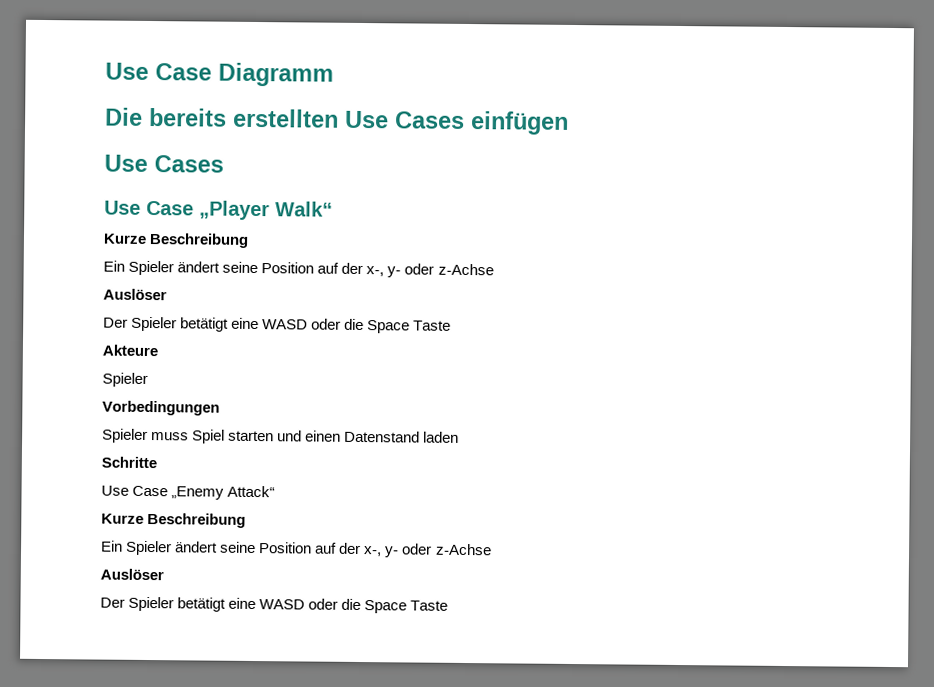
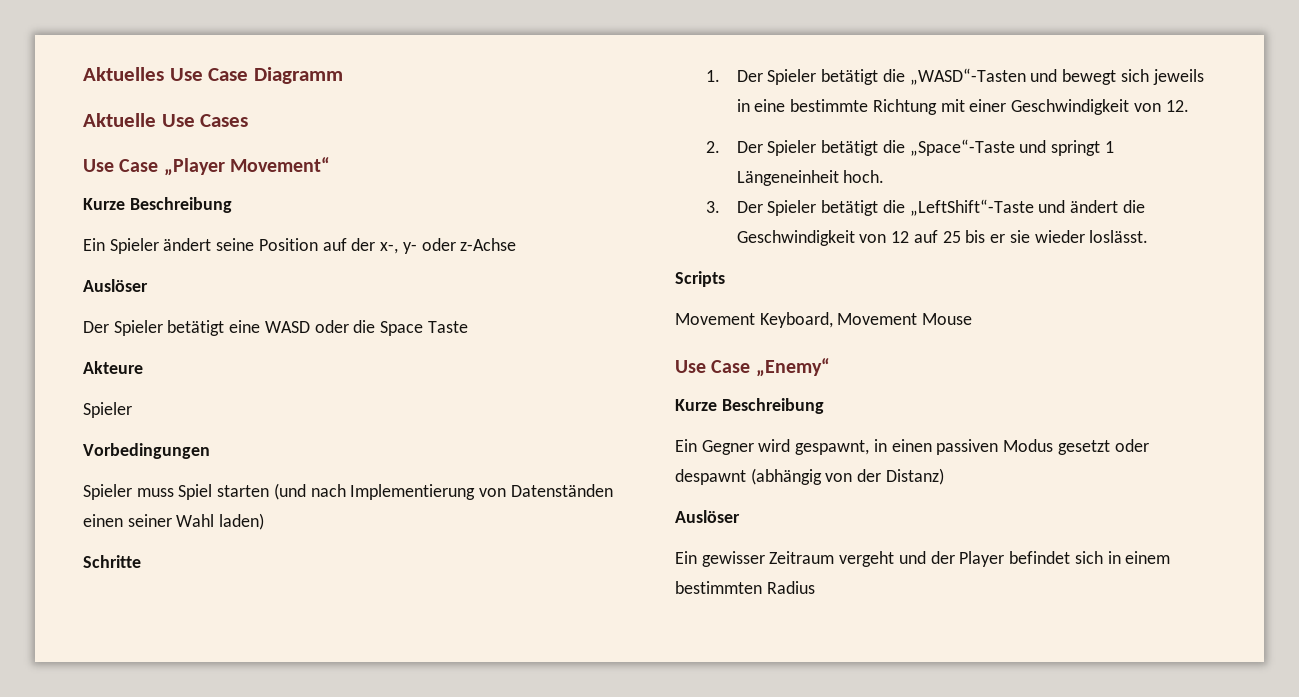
- Use Case Diagramm
+ Aktuelles Use Case Diagramm
- Die bereits erstellten Use Cases einfügen
- Use Cases
+ Aktuelle Use Cases
- Use Case „Player Walk“
+ Use Case „Player Movement“
- Spieler muss Spiel starten und einen Datenstand laden
+ Spieler muss Spiel starten (und nach Implementierung von Datenständen einen seiner Wahl laden)
  Schritte
- Use Case „Enemy Attack“
+ 1. Der Spieler betätigt die „WASD“-Tasten und bewegt sich jeweils in eine bestimmte Richtung mit einer Geschwindigkeit von 12.
+ 2. Der Spieler betätigt die „Space“-Taste und springt 1 Längeneinheit hoch.
+ 3. Der Spieler betätigt die „LeftShift“-Taste und ändert die Geschwindigkeit von 12 auf 25 bis er sie wieder loslässt.
+ Scripts
+ Movement Keyboard, Movement Mouse
+ Use Case „Enemy“
  Kurze Beschreibung
- Ein Spieler ändert seine Position auf der x-, y- oder z-Achse
+ Ein Gegner wird gespawnt, in einen passiven Modus gesetzt oder despawnt (abhängig von der Distanz)
  Auslöser
- Der Spieler betätigt eine WASD oder die Space Taste
+ Ein gewisser Zeitraum vergeht und der Player befindet sich in einem bestimmten Radius

